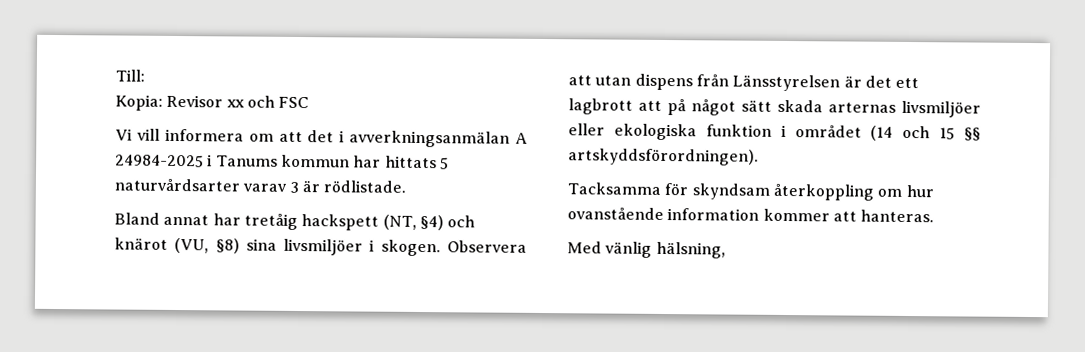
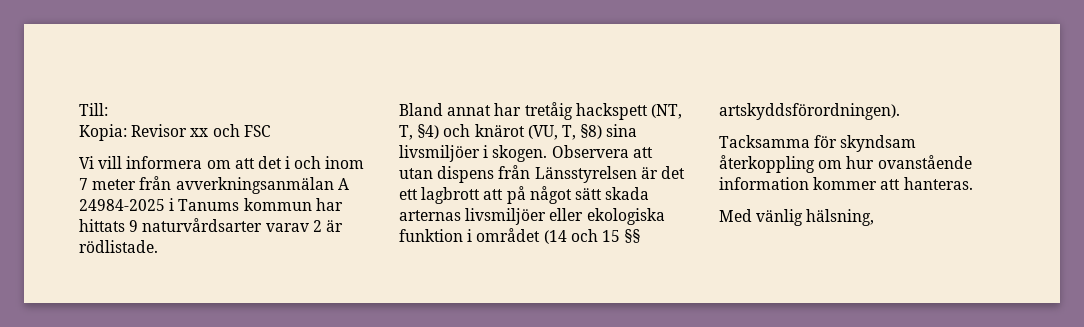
- Vi vill informera om att det i avverkningsanmälan A 24984-2025 i Tanums kommun har hittats 5 naturvårdsarter varav 3 är rödlistade.
+ Vi vill informera om att det i och inom 7 meter från avverkningsanmälan A 24984-2025 i Tanums kommun har hittats 9 naturvårdsarter varav 2 är rödlistade.
- Bland annat har tretåig hackspett (NT, §4) och knärot (VU, §8) sina livsmiljöer i skogen.
+ Bland annat har tretåig hackspett (NT, T, §4) och knärot (VU, T, §8) sina livsmiljöer i skogen.

